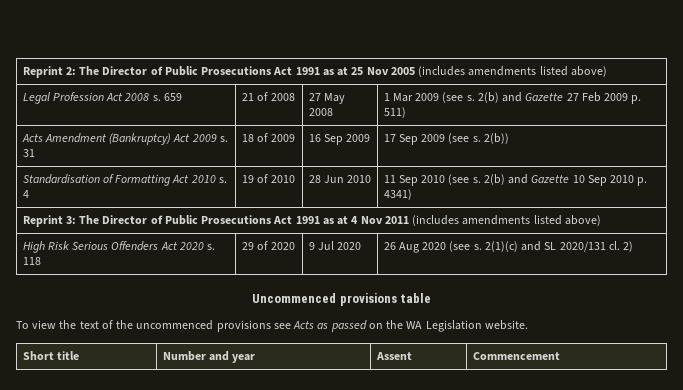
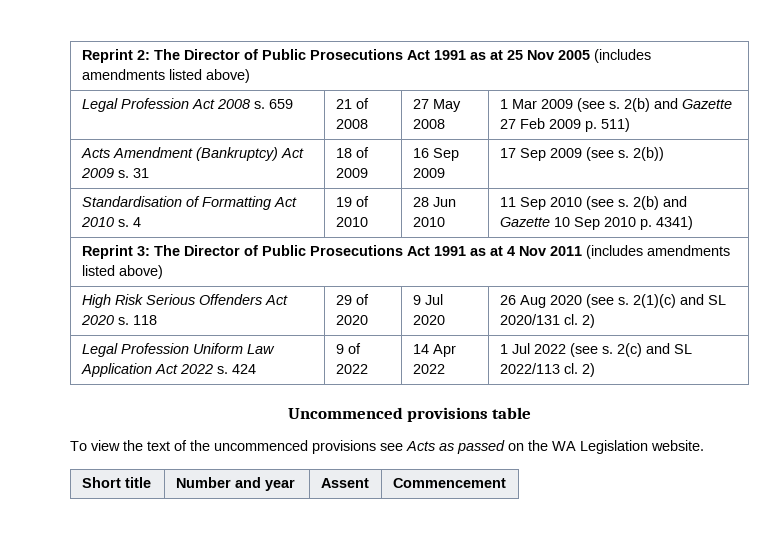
+ Legal Profession Uniform Law Application Act 2022 s. 424 | 9 of 2022 | 14 Apr 2022 | 1 Jul 2022 (see s. 2(c) and SL 2022/113 cl. 2)

